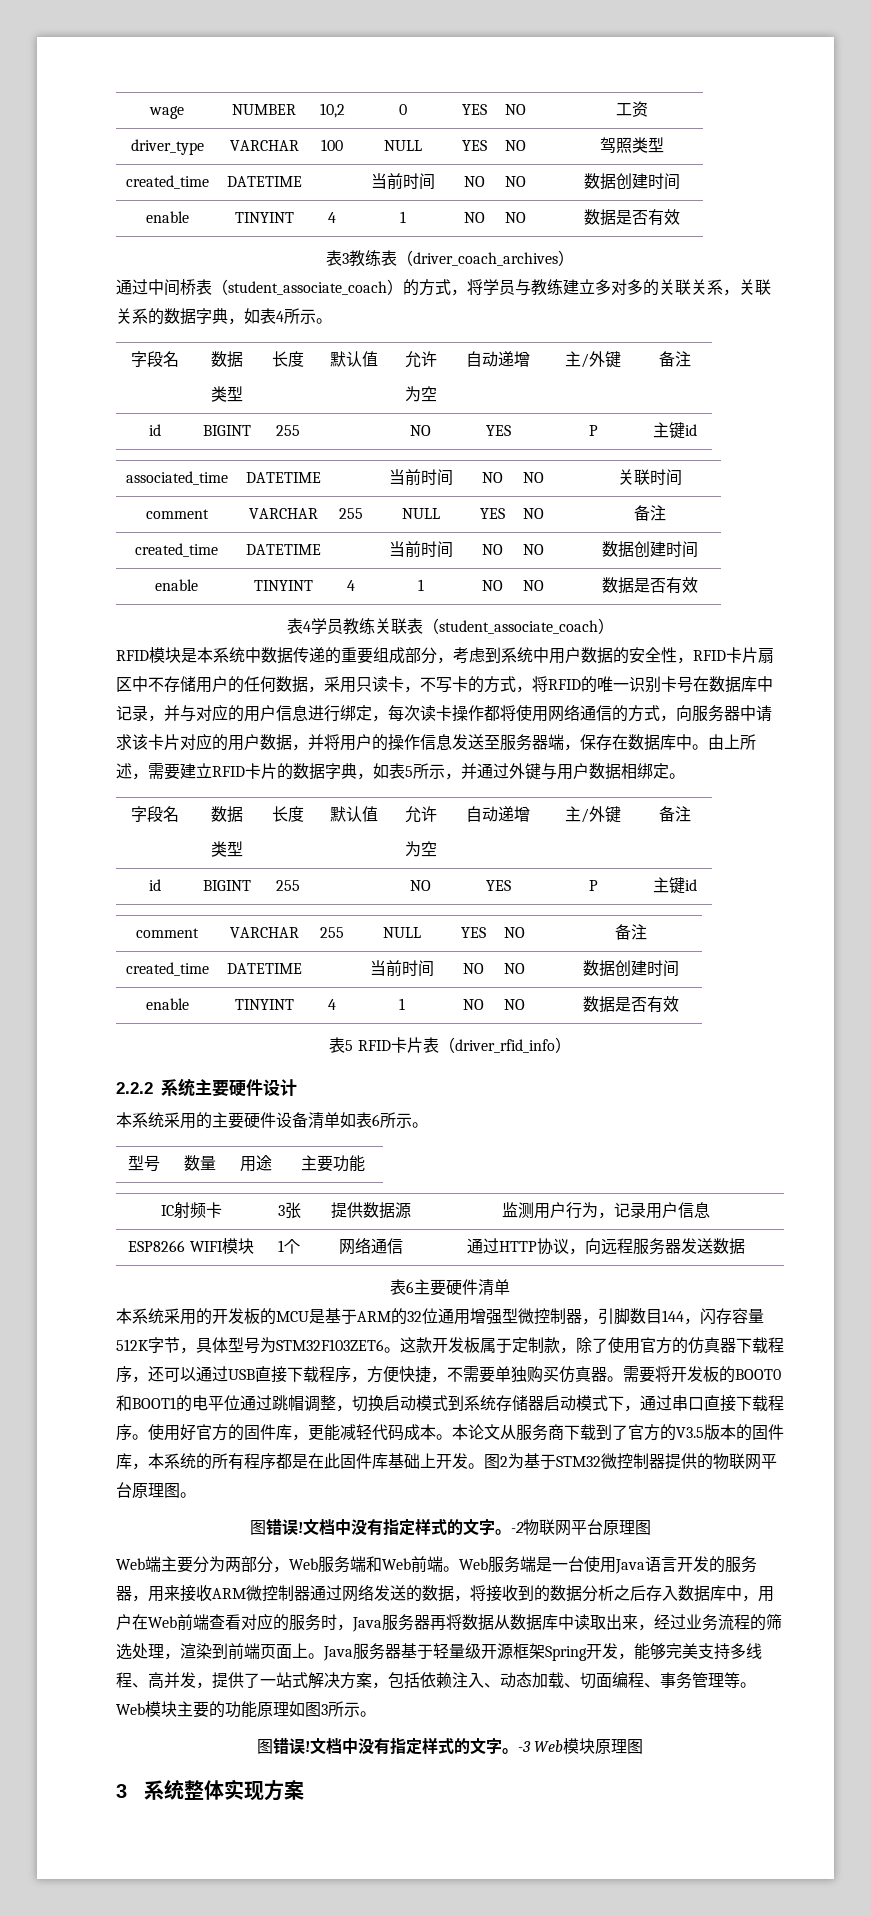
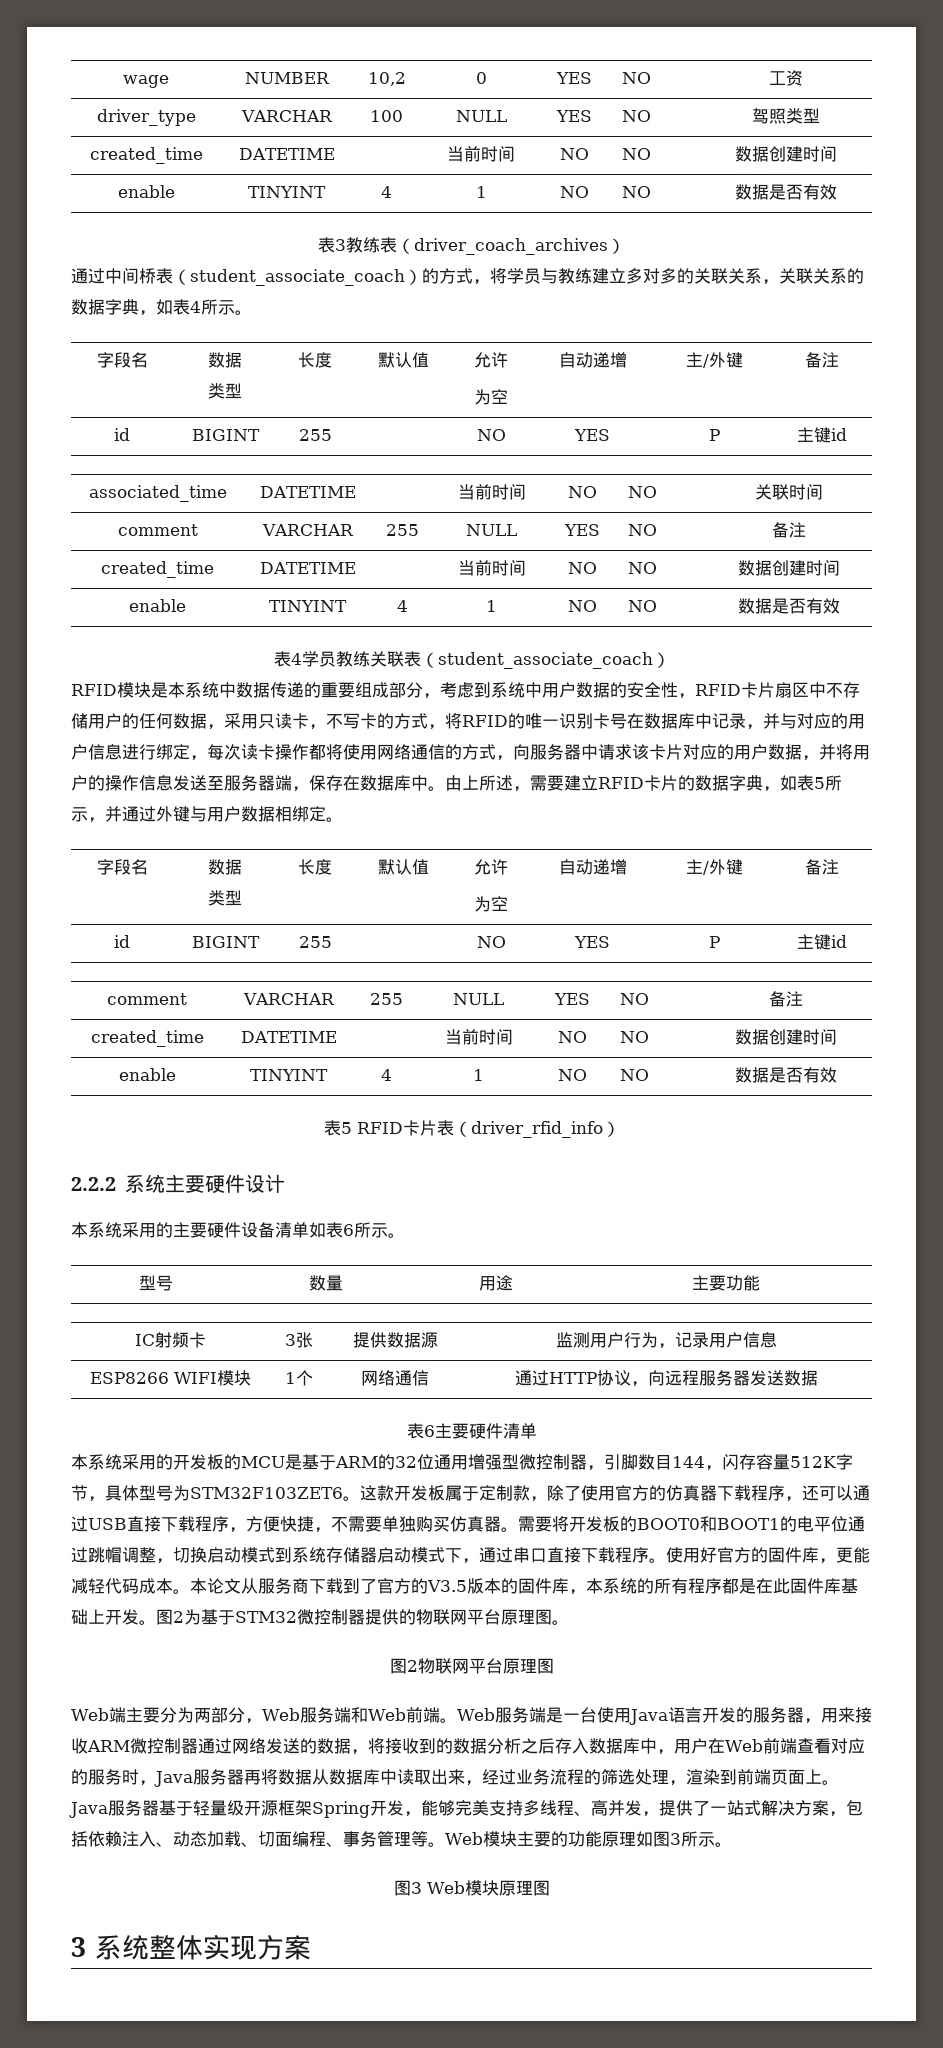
- 图错误!文档中没有指定样式的文字。-2物联网平台原理图
+ 图2物联网平台原理图
- 图错误!文档中没有指定样式的文字。-3 Web模块原理图
+ 图3 Web模块原理图

